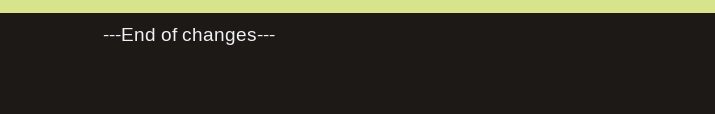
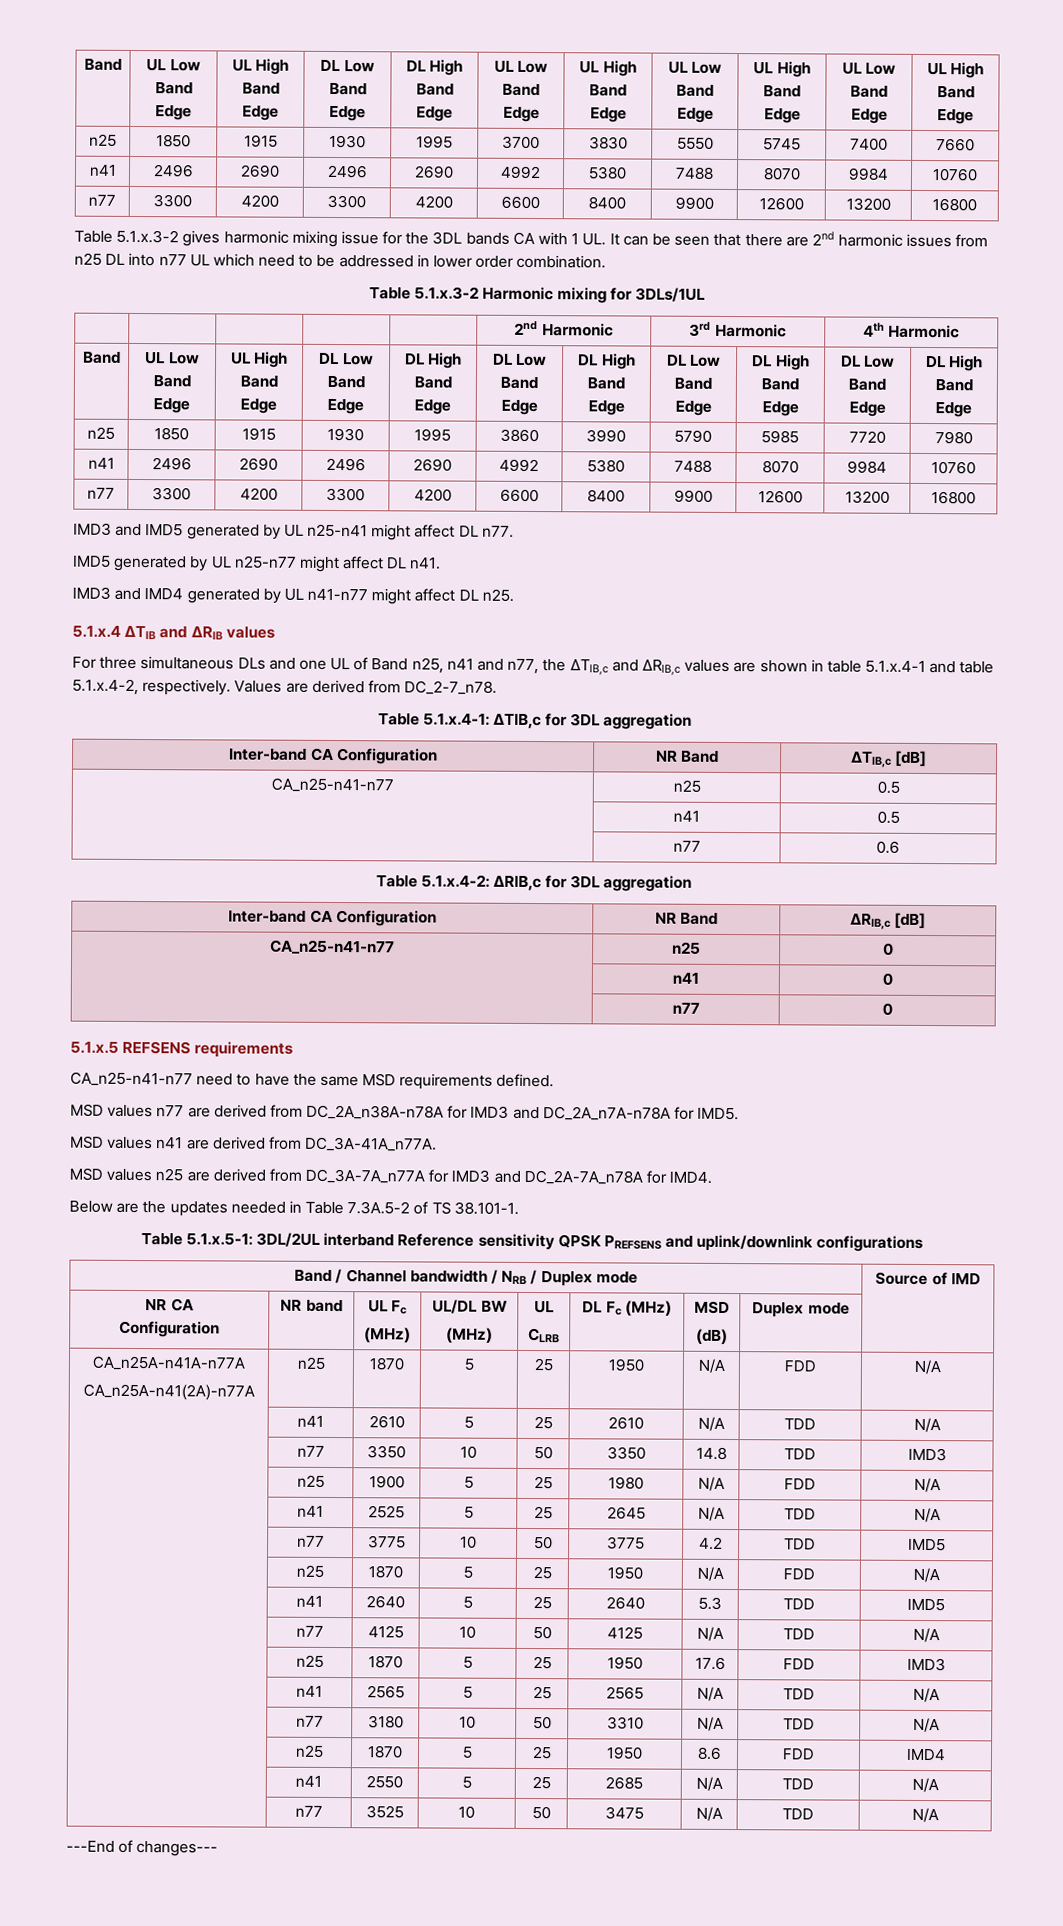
+ Band | UL Low Band Edge | UL High Band Edge | DL Low Band Edge | DL High Band Edge | UL Low Band Edge | UL High Band Edge | UL Low Band Edge | UL High Band Edge | UL Low Band Edge | UL High Band Edge
+ n25 | 1850 | 1915 | 1930 | 1995 | 3700 | 3830 | 5550 | 5745 | 7400 | 7660
+ n41 | 2496 | 2690 | 2496 | 2690 | 4992 | 5380 | 7488 | 8070 | 9984 | 10760
+ n77 | 3300 | 4200 | 3300 | 4200 | 6600 | 8400 | 9900 | 12600 | 13200 | 16800
+ Table 5.1.x.3-2 gives harmonic mixing issue for the 3DL bands CA with 1 UL. It can be seen that there are 2nd harmonic issues from n25 DL into n77 UL which need to be addressed in lower order combination.
+ Table 5.1.x.3-2 Harmonic mixing for 3DLs/1UL
+ | | | | | 2nd Harmonic | 3rd Harmonic | 4th Harmonic
+ Band | UL Low Band Edge | UL High Band Edge | DL Low Band Edge | DL High Band Edge | DL Low Band Edge | DL High Band Edge | DL Low Band Edge | DL High Band Edge | DL Low Band Edge | DL High Band Edge
+ n25 | 1850 | 1915 | 1930 | 1995 | 3860 | 3990 | 5790 | 5985 | 7720 | 7980
+ n41 | 2496 | 2690 | 2496 | 2690 | 4992 | 5380 | 7488 | 8070 | 9984 | 10760
+ n77 | 3300 | 4200 | 3300 | 4200 | 6600 | 8400 | 9900 | 12600 | 13200 | 16800
+ IMD3 and IMD5 generated by UL n25-n41 might affect DL n77.
+ IMD5 generated by UL n25-n77 might affect DL n41.
+ IMD3 and IMD4 generated by UL n41-n77 might affect DL n25.
+ 5.1.x.4 ∆TIB and ∆RIB values
+ For three simultaneous DLs and one UL of Band n25, n41 and n77, the ΔTIB,c and ΔRIB,c values are shown in table 5.1.x.4-1 and table 5.1.x.4-2, respectively. Values are derived from DC_2-7_n78.
+ Table 5.1.x.4-1: ΔTIB,c for 3DL aggregation
+ Inter-band CA Configuration | NR Band | ΔTIB,c [dB]
+ CA_n25-n41-n77 | n25 | 0.5
+ | n41 | 0.5
+ | n77 | 0.6
+ Table 5.1.x.4-2: ΔRIB,c for 3DL aggregation
+ Inter-band CA Configuration | NR Band | ΔRIB,c [dB]
+ CA_n25-n41-n77 | n25 | 0
+ | n41 | 0
+ | n77 | 0
+ 5.1.x.5 REFSENS requirements
+ CA_n25-n41-n77 need to have the same MSD requirements defined.
+ MSD values n77 are derived from DC_2A_n38A-n78A for IMD3 and DC_2A_n7A-n78A for IMD5.
+ MSD values n41 are derived from DC_3A-41A_n77A.
+ MSD values n25 are derived from DC_3A-7A_n77A for IMD3 and DC_2A-7A_n78A for IMD4.
+ Below are the updates needed in Table 7.3A.5-2 of TS 38.101-1.
+ Table 5.1.x.5-1: 3DL/2UL interband Reference sensitivity QPSK PREFSENS and uplink/downlink configurations
+ Band / Channel bandwidth / NRB / Duplex mode | Source of IMD
+ NR CA
+ Configuration | NR band | UL Fc
+ (MHz) | UL/DL BW
+ (MHz) | UL
+ CLRB | DL Fc (MHz) | MSD
+ (dB) | Duplex mode |
+ CA_n25A-n41A-n77A
+ CA_n25A-n41(2A)-n77A | n25 | 1870 | 5 | 25 | 1950 | N/A | FDD | N/A
+ | n41 | 2610 | 5 | 25 | 2610 | N/A | TDD | N/A
+ | n77 | 3350 | 10 | 50 | 3350 | 14.8 | TDD | IMD3
+ | n25 | 1900 | 5 | 25 | 1980 | N/A | FDD | N/A
+ | n41 | 2525 | 5 | 25 | 2645 | N/A | TDD | N/A
+ | n77 | 3775 | 10 | 50 | 3775 | 4.2 | TDD | IMD5
+ | n25 | 1870 | 5 | 25 | 1950 | N/A | FDD | N/A
+ | n41 | 2640 | 5 | 25 | 2640 | 5.3 | TDD | IMD5
+ | n77 | 4125 | 10 | 50 | 4125 | N/A | TDD | N/A
+ | n25 | 1870 | 5 | 25 | 1950 | 17.6 | FDD | IMD3
+ | n41 | 2565 | 5 | 25 | 2565 | N/A | TDD | N/A
+ | n77 | 3180 | 10 | 50 | 3310 | N/A | TDD | N/A
+ | n25 | 1870 | 5 | 25 | 1950 | 8.6 | FDD | IMD4
+ | n41 | 2550 | 5 | 25 | 2685 | N/A | TDD | N/A
+ | n77 | 3525 | 10 | 50 | 3475 | N/A | TDD | N/A

